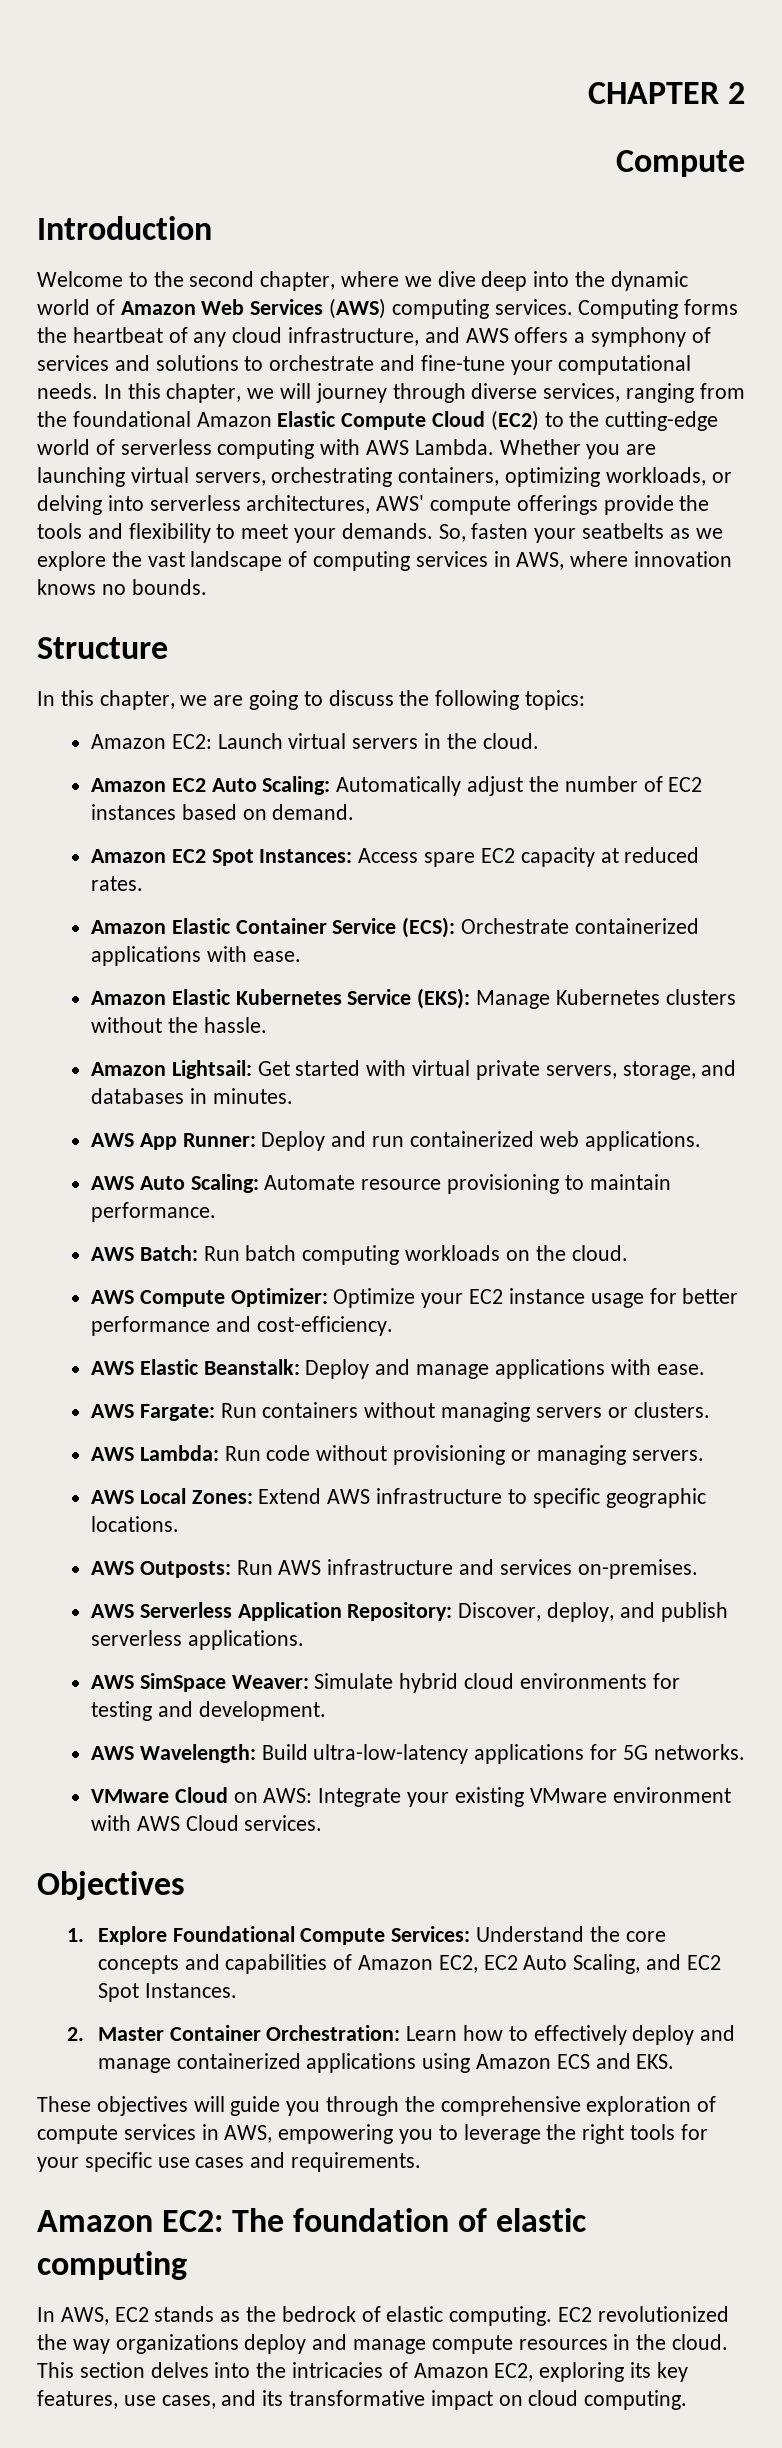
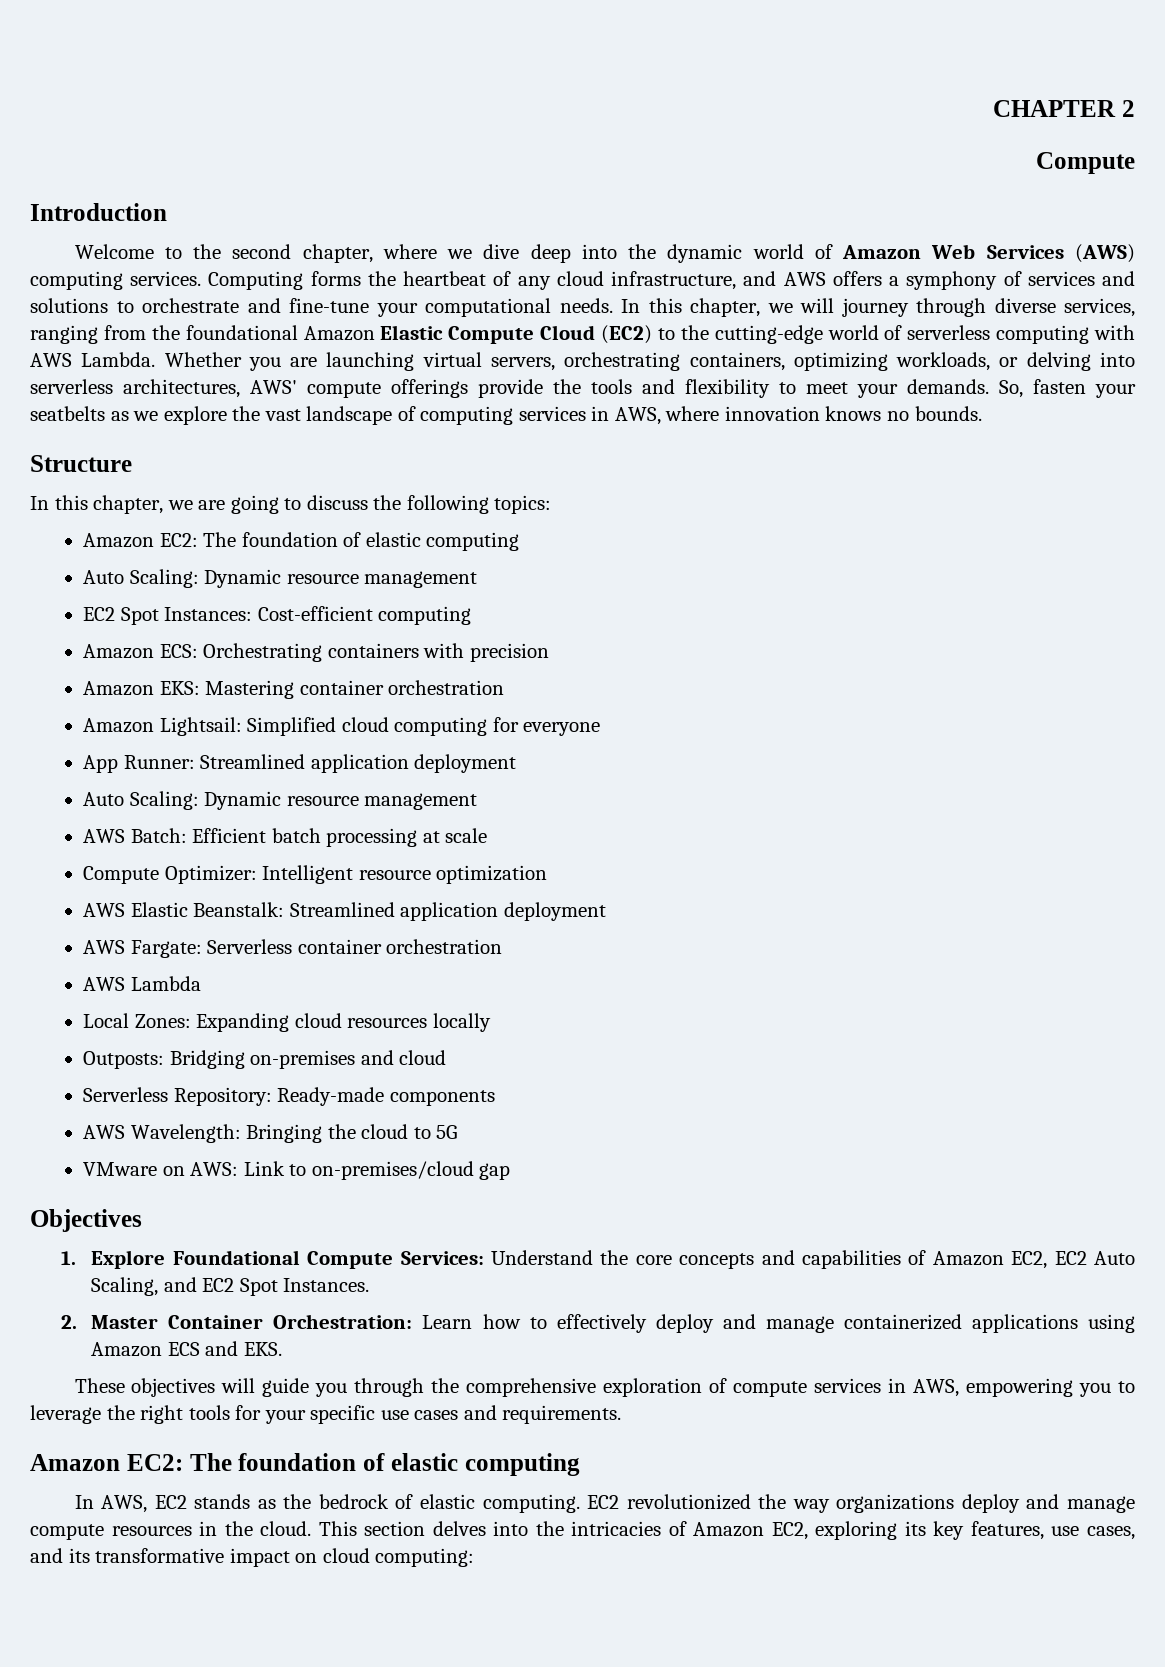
  In this chapter, we are going to discuss the following topics:
- Amazon EC2: Launch virtual servers in the cloud.
- Amazon EC2 Auto Scaling: Automatically adjust the number of EC2 instances based on demand.
- Amazon EC2 Spot Instances: Access spare EC2 capacity at reduced rates.
- Amazon Elastic Container Service (ECS): Orchestrate containerized applications with ease.
- Amazon Elastic Kubernetes Service (EKS): Manage Kubernetes clusters without the hassle.
- Amazon Lightsail: Get started with virtual private servers, storage, and databases in minutes.
- AWS App Runner: Deploy and run containerized web applications.
- AWS Auto Scaling: Automate resource provisioning to maintain performance.
- AWS Batch: Run batch computing workloads on the cloud.
- AWS Compute Optimizer: Optimize your EC2 instance usage for better performance and cost-efficiency.
- AWS Elastic Beanstalk: Deploy and manage applications with ease.
- AWS Fargate: Run containers without managing servers or clusters.
- AWS Lambda: Run code without provisioning or managing servers.
- AWS Local Zones: Extend AWS infrastructure to specific geographic locations.
- AWS Outposts: Run AWS infrastructure and services on-premises.
- AWS Serverless Application Repository: Discover, deploy, and publish serverless applications.
- AWS SimSpace Weaver: Simulate hybrid cloud environments for testing and development.
- AWS Wavelength: Build ultra-low-latency applications for 5G networks.
- VMware Cloud on AWS: Integrate your existing VMware environment with AWS Cloud services.
+ Amazon EC2: The foundation of elastic computing
+ Auto Scaling: Dynamic resource management
+ EC2 Spot Instances: Cost-efficient computing
+ Amazon ECS: Orchestrating containers with precision
+ Amazon EKS: Mastering container orchestration
+ Amazon Lightsail: Simplified cloud computing for everyone
+ App Runner: Streamlined application deployment
+ Auto Scaling: Dynamic resource management
+ AWS Batch: Efficient batch processing at scale
+ Compute Optimizer: Intelligent resource optimization
+ AWS Elastic Beanstalk: Streamlined application deployment
+ AWS Fargate: Serverless container orchestration
+ AWS Lambda
+ Local Zones: Expanding cloud resources locally
+ Outposts: Bridging on-premises and cloud
+ Serverless Repository: Ready-made components
+ AWS Wavelength: Bringing the cloud to 5G
+ VMware on AWS: Link to on-premises/cloud gap
- This section delves into the intricacies of Amazon EC2, exploring its key features, use cases, and its transformative impact on cloud computing.
+ This section delves into the intricacies of Amazon EC2, exploring its key features, use cases, and its transformative impact on cloud computing:

